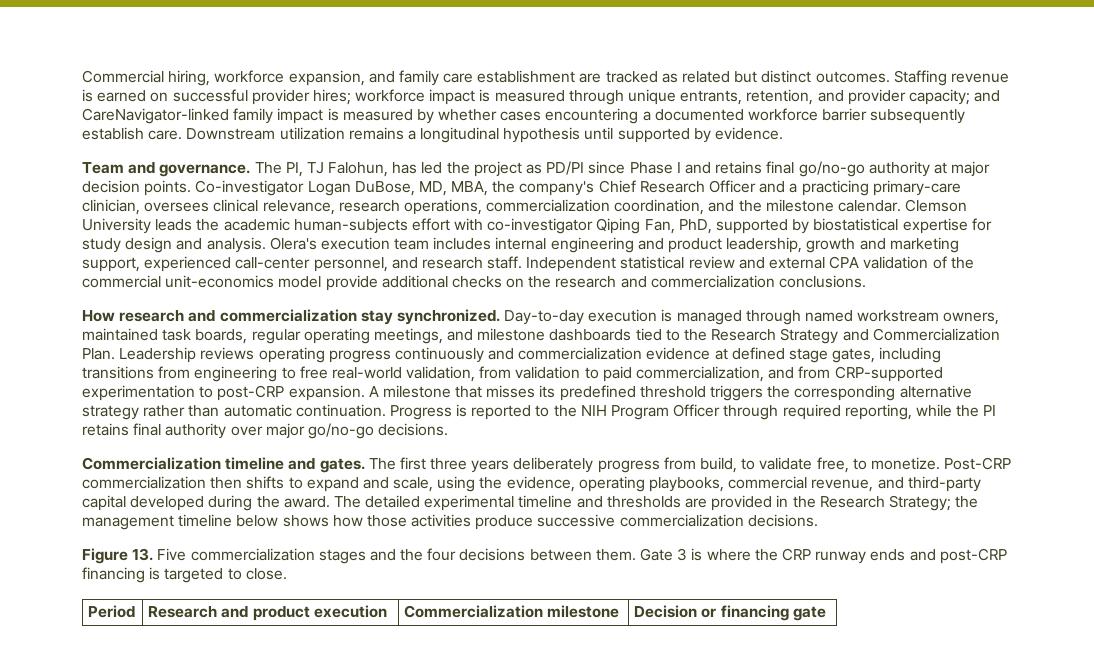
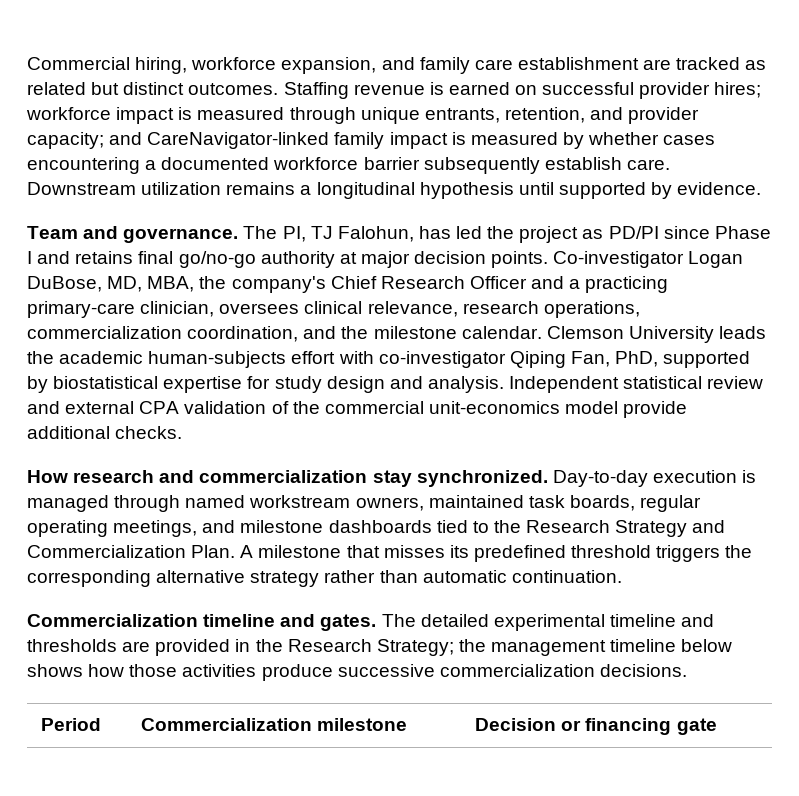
- Olera's execution team includes internal engineering and product leadership, growth and marketing support, experienced call-center personnel, and research staff.
- Independent statistical review and external CPA validation of the commercial unit-economics model provide additional checks on the research and commercialization conclusions.
+ Independent statistical review and external CPA validation of the commercial unit-economics model provide additional checks.
- Leadership reviews operating progress continuously and commercialization evidence at defined stage gates, including transitions from engineering to free real-world validation, from validation to paid commercialization, and from CRP-supported experimentation to post-CRP expansion.
- Progress is reported to the NIH Program Officer through required reporting, while the PI retains final authority over major go/no-go decisions.
- The first three years deliberately progress from build, to validate free, to monetize. Post-CRP commercialization then shifts to expand and scale, using the evidence, operating playbooks, commercial revenue, and third-party capital developed during the award. The detailed experimental timeline and thresholds are provided in the Research Strategy; the management timeline below shows how those activities produce successive commercialization decisions.
+ The detailed experimental timeline and thresholds are provided in the Research Strategy; the management timeline below shows how those activities produce successive commercialization decisions.
- Figure 13. Five commercialization stages and the four decisions between them. Gate 3 is where the CRP runway ends and post-CRP financing is targeted to close.
- Period | Research and product execution | Commercialization milestone | Decision or financing gate
+ Period | Commercialization milestone | Decision or financing gate

